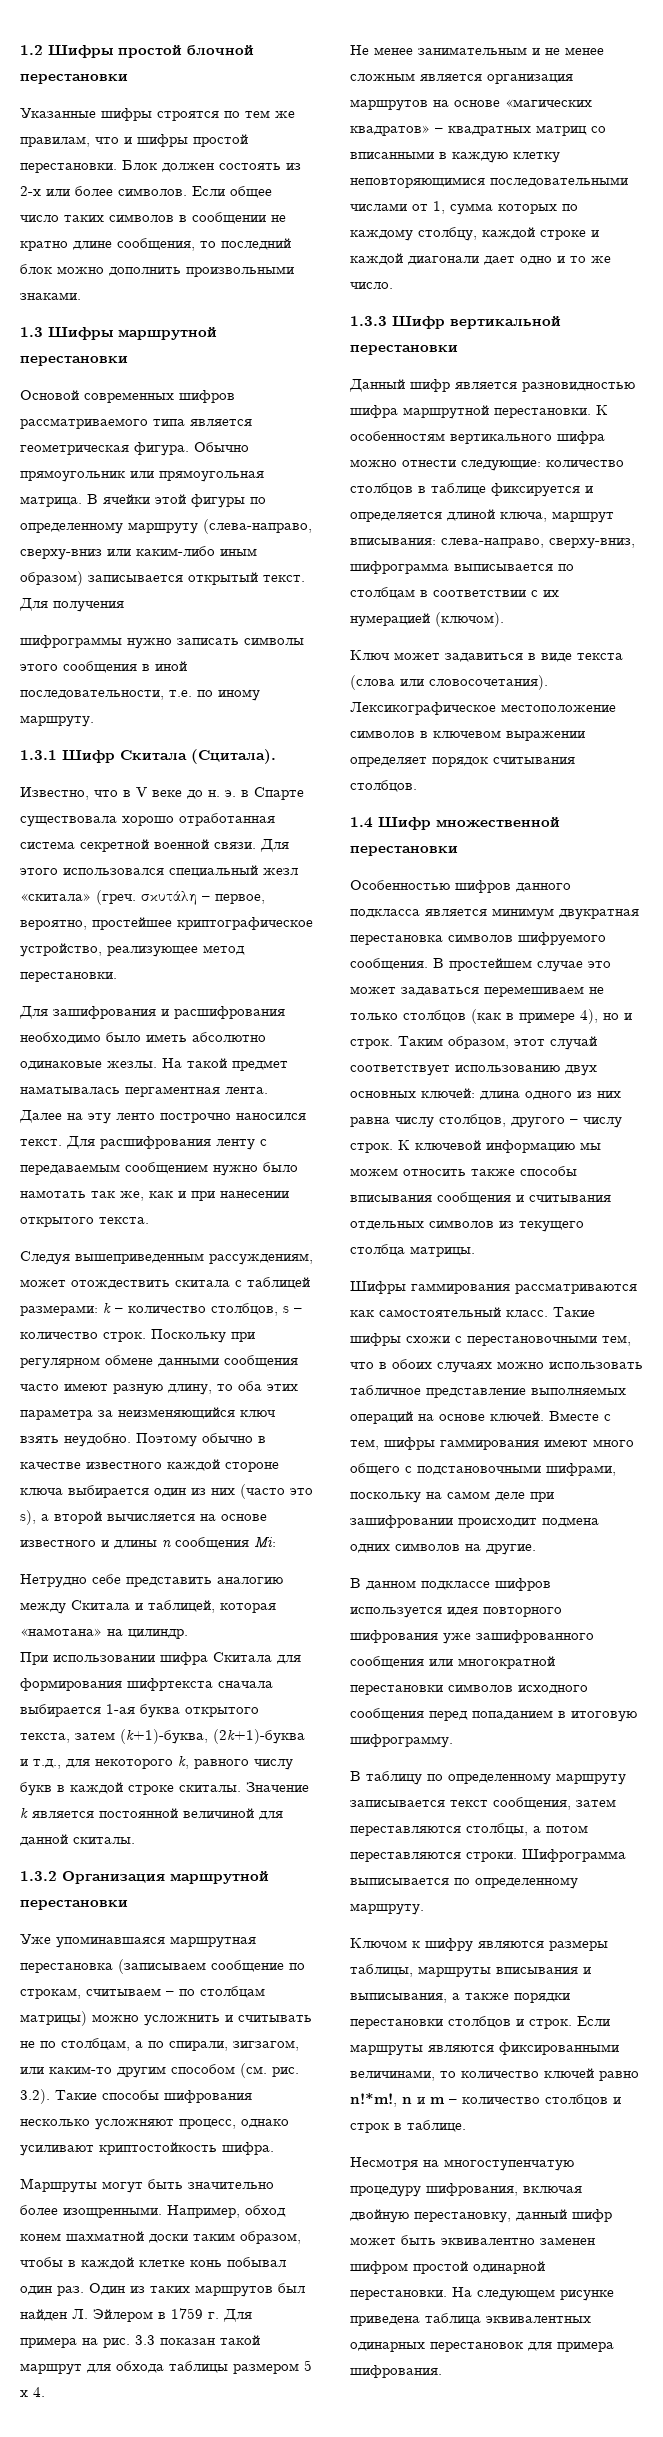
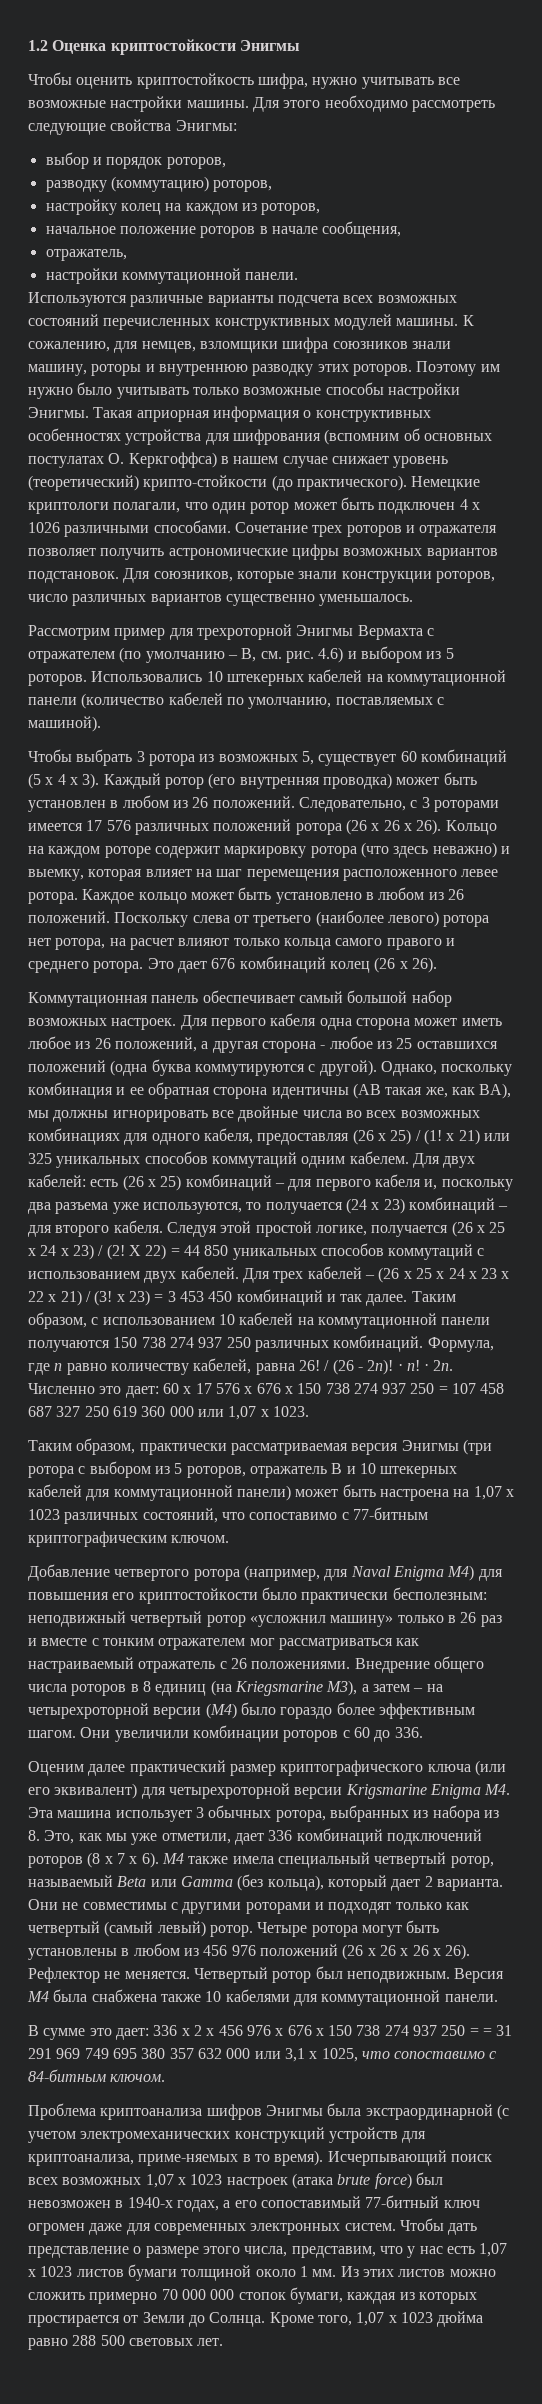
- 1.2 Шифры простой блочной перестановки
- Указанные шифры строятся по тем же правилам, что и шифры простой перестановки. Блок должен состоять из 2-х или более символов. Если общее число таких символов в сообщении не кратно длине сообщения, то последний блок можно дополнить произвольными знаками.
- 1.3 Шифры маршрутной перестановки
- Основой современных шифров рассматриваемого типа является геометрическая фигура. Обычно прямоугольник или прямоугольная матрица. В ячейки этой фигуры по определенному маршруту (слева-направо, сверху-вниз или каким-либо иным образом) записывается открытый текст. Для получения
- шифрограммы нужно записать символы этого сообщения в иной последовательности, т.е. по иному маршруту.
- 1.3.1 Шифр Скитала (Сцитала).
- Известно, что в V веке до н. э. в Спарте существовала хорошо отработанная система секретной военной связи. Для этого использовался специальный жезл «скитала» (греч. σκυτάλη – первое, вероятно, простейшее криптографическое устройство, реализующее метод перестановки.
- Для зашифрования и расшифрования необходимо было иметь абсолютно одинаковые жезлы. На такой предмет наматывалась пергаментная лента. Далее на эту ленто построчно наносился текст. Для расшифрования ленту с передаваемым сообщением нужно было намотать так же, как и при нанесении открытого текста.
- Следуя вышеприведенным рассуждениям, может отождествить скитала с таблицей размерами: k – количество столбцов, s – количество строк. Поскольку при регулярном обмене данными сообщения часто имеют разную длину, то оба этих параметра за неизменяющийся ключ взять неудобно. Поэтому обычно в качестве известного каждой стороне ключа выбирается один из них (часто это s), а второй вычисляется на основе известного и длины n сообщения Мi:
- Нетрудно себе представить аналогию между Скитала и таблицей, которая «намотана» на цилиндр.
- При использовании шифра Скитала для формирования шифртекста сначала выбирается 1-ая буква открытого текста, затем (k+1)-буква, (2k+1)-буква и т.д., для некоторого k, равного числу букв в каждой строке скиталы. Значение k является постоянной величиной для данной скиталы.
- 1.3.2 Организация маршрутной перестановки
- Уже упоминавшаяся маршрутная перестановка (записываем сообщение по строкам, считываем – по столбцам матрицы) можно усложнить и считывать не по столбцам, а по спирали, зигзагом, или каким-то другим способом (см. рис. 3.2). Такие способы шифрования несколько усложняют процесс, однако усиливают криптостойкость шифра.
- Маршруты могут быть значительно более изощренными. Например, обход конем шахматной доски таким образом, чтобы в каждой клетке конь побывал один раз. Один из таких маршрутов был найден Л. Эйлером в 1759 г. Для примера на рис. 3.3 показан такой маршрут для обхода таблицы размером 5 х 4.
- Не менее занимательным и не менее сложным является организация маршрутов на основе «магических квадратов» – квадратных матриц со вписанными в каждую клетку неповторяющимися последовательными числами от 1, сумма которых по каждому столбцу, каждой строке и каждой диагонали дает одно и то же число.
- 1.3.3 Шифр вертикальной перестановки
- Данный шифр является разновидностью шифра маршрутной перестановки. К особенностям вертикального шифра можно отнести следующие: количество столбцов в таблице фиксируется и определяется длиной ключа, маршрут вписывания: слева-направо, сверху-вниз, шифрограмма выписывается по столбцам в соответствии с их нумерацией (ключом).
- Ключ может задавиться в виде текста (слова или словосочетания). Лексикографическое местоположение символов в ключевом выражении определяет порядок считывания столбцов.
- 1.4 Шифр множественной перестановки
- Особенностью шифров данного подкласса является минимум двукратная перестановка символов шифруемого сообщения. В простейшем случае это может задаваться перемешиваем не только столбцов (как в примере 4), но и строк. Таким образом, этот случай соответствует использованию двух основных ключей: длина одного из них равна числу столбцов, другого – числу строк. К ключевой информацию мы можем относить также способы вписывания сообщения и считывания отдельных символов из текущего столбца матрицы.
- Шифры гаммирования рассматриваются как самостоятельный класс. Такие шифры схожи с перестановочными тем, что в обоих случаях можно использовать табличное представление выполняемых операций на основе ключей. Вместе с тем, шифры гаммирования имеют много общего с подстановочными шифрами, поскольку на самом деле при зашифровании происходит подмена одних символов на другие.
- В данном подклассе шифров используется идея повторного шифрования уже зашифрованного сообщения или многократной перестановки символов исходного сообщения перед попаданием в итоговую шифрограмму.
- В таблицу по определенному маршруту записывается текст сообщения, затем переставляются столбцы, а потом переставляются строки. Шифрограмма выписывается по определенному маршруту.
- Ключом к шифру являются размеры таблицы, маршруты вписывания и выписывания, а также порядки перестановки столбцов и строк. Если маршруты являются фиксированными величинами, то количество ключей равно n!*m!, n и m – количество столбцов и строк в таблице.
- Несмотря на многоступенчатую процедуру шифрования, включая двойную перестановку, данный шифр может быть эквивалентно заменен шифром простой одинарной перестановки. На следующем рисунке приведена таблица эквивалентных одинарных перестановок для примера шифрования.
+ 1.2 Оценка криптостойкости Энигмы
+ Чтобы оценить криптостойкость шифра, нужно учитывать все возможные настройки машины. Для этого необходимо рассмотреть следующие свойства Энигмы:
+ выбор и порядок роторов,
+ разводку (коммутацию) роторов,
+ настройку колец на каждом из роторов,
+ начальное положение роторов в начале сообщения,
+ отражатель,
+ настройки коммутационной панели.
+ Используются различные варианты подсчета всех возможных состояний перечисленных конструктивных модулей машины. К сожалению, для немцев, взломщики шифра союзников знали машину, роторы и внутреннюю разводку этих роторов. Поэтому им нужно было учитывать только возможные способы настройки Энигмы. Такая априорная информация о конструктивных особенностях устройства для шифрования (вспомним об основных постулатах О. Керкгоффса) в нашем случае снижает уровень (теоретический) крипто-стойкости (до практического). Немецкие криптологи полагали, что один ротор может быть подключен 4 х 1026 различными способами. Сочетание трех роторов и отражателя позволяет получить астрономические цифры возможных вариантов подстановок. Для союзников, которые знали конструкции роторов, число различных вариантов существенно уменьшалось.
+ Рассмотрим пример для трехроторной Энигмы Вермахта с отражателем (по умолчанию – B, см. рис. 4.6) и выбором из 5 роторов. Использовались 10 штекерных кабелей на коммутационной панели (количество кабелей по умолчанию, поставляемых с машиной).
+ Чтобы выбрать 3 ротора из возможных 5, существует 60 комбинаций (5 х 4 х 3). Каждый ротор (его внутренняя проводка) может быть установлен в любом из 26 положений. Следовательно, с 3 роторами имеется 17 576 различных положений ротора (26 x 26 x 26). Кольцо на каждом роторе содержит маркировку ротора (что здесь неважно) и выемку, которая влияет на шаг перемещения расположенного левее ротора. Каждое кольцо может быть установлено в любом из 26 положений. Поскольку слева от третьего (наиболее левого) ротора нет ротора, на расчет влияют только кольца самого правого и среднего ротора. Это дает 676 комбинаций колец (26 х 26).
+ Коммутационная панель обеспечивает самый большой набор возможных настроек. Для первого кабеля одна сторона может иметь любое из 26 положений, а другая сторона - любое из 25 оставшихся положений (одна буква коммутируются с другой). Однако, поскольку комбинация и ее обратная сторона идентичны (AB такая же, как BA), мы должны игнорировать все двойные числа во всех возможных комбинациях для одного кабеля, предоставляя (26 x 25) / (1! х 21) или 325 уникальных способов коммутаций одним кабелем. Для двух кабелей: есть (26 x 25) комбинаций – для первого кабеля и, поскольку два разъема уже используются, то получается (24 x 23) комбинаций – для второго кабеля. Следуя этой простой логике, получается (26 x 25 x 24 x 23) / (2! X 22) = 44 850 уникальных способов коммутаций с использованием двух кабелей. Для трех кабелей – (26 x 25 x 24 x 23 x 22 x 21) / (3! х 23) = 3 453 450 комбинаций и так далее. Таким образом, с использованием 10 кабелей на коммутационной панели получаются 150 738 274 937 250 различных комбинаций. Формула, где n равно количеству кабелей, равна 26! / (26 - 2n)! · n! · 2n. Численно это дает: 60 x 17 576 x 676 x 150 738 274 937 250 = 107 458 687 327 250 619 360 000 или 1,07 x 1023.
+ Таким образом, практически рассматриваемая версия Энигмы (три ротора с выбором из 5 роторов, отражатель В и 10 штекерных кабелей для коммутационной панели) может быть настроена на 1,07 x 1023 различных состояний, что сопоставимо с 77-битным криптографическим ключом.
+ Добавление четвертого ротора (например, для Naval Enigma M4) для повышения его криптостойкости было практически бесполезным: неподвижный четвертый ротор «усложнил машину» только в 26 раз и вместе с тонким отражателем мог рассматриваться как настраиваемый отражатель с 26 положениями. Внедрение общего числа роторов в 8 единиц (на Kriegsmarine M3), а затем – на четырехроторной версии (M4) было гораздо более эффективным шагом. Они увеличили комбинации роторов с 60 до 336.
+ Оценим далее практический размер криптографического ключа (или его эквивалент) для четырехроторной версии Krigsmarine Enigma M4. Эта машина использует 3 обычных ротора, выбранных из набора из 8. Это, как мы уже отметили, дает 336 комбинаций подключений роторов (8 х 7 х 6). M4 также имела специальный четвертый ротор, называемый Beta или Gamma (без кольца), который дает 2 варианта. Они не совместимы с другими роторами и подходят только как четвертый (самый левый) ротор. Четыре ротора могут быть установлены в любом из 456 976 положений (26 x 26 x 26 x 26). Рефлектор не меняется. Четвертый ротор был неподвижным. Версия М4 была снабжена также 10 кабелями для коммутационной панели.
+ В сумме это дает: 336 x 2 x 456 976 x 676 x 150 738 274 937 250 = = 31 291 969 749 695 380 357 632 000 или 3,1 x 1025, что сопоставимо с 84-битным ключом.
+ Проблема криптоанализа шифров Энигмы была экстраординарной (с учетом электромеханических конструкций устройств для криптоанализа, приме-няемых в то время). Исчерпывающий поиск всех возможных 1,07 x 1023 настроек (атака brute force) был невозможен в 1940-х годах, а его сопоставимый 77-битный ключ огромен даже для современных электронных систем. Чтобы дать представление о размере этого числа, представим, что у нас есть 1,07 x 1023 листов бумаги толщиной около 1 мм. Из этих листов можно сложить примерно 70 000 000 стопок бумаги, каждая из которых простирается от Земли до Солнца. Кроме того, 1,07 x 1023 дюйма равно 288 500 световых лет.

